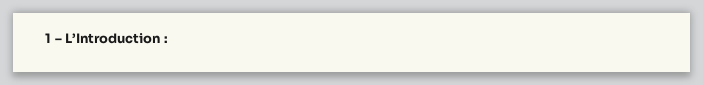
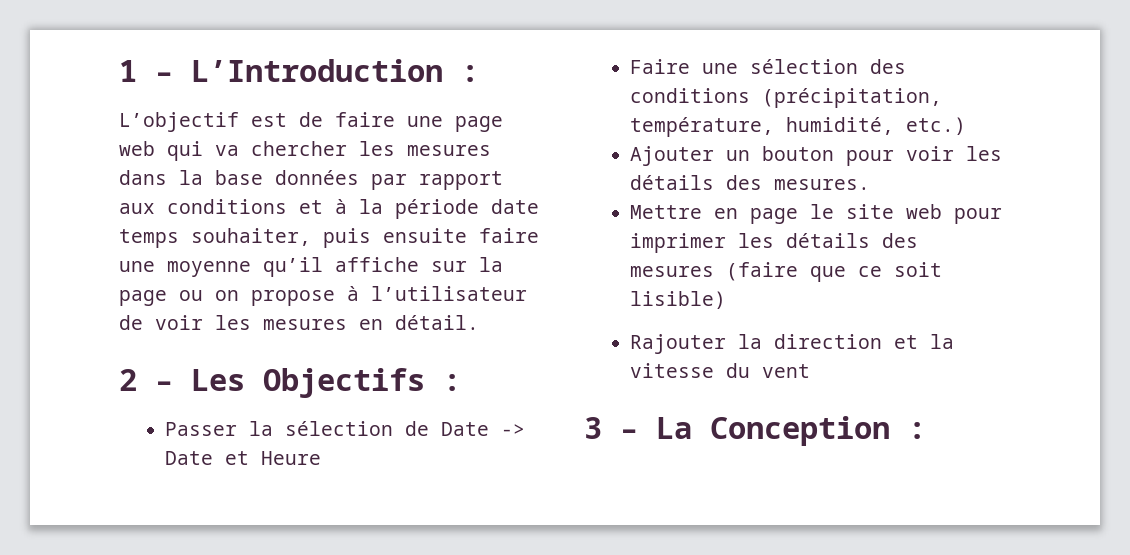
+ L’objectif est de faire une page web qui va chercher les mesures dans la base données par rapport aux conditions et à la période date temps souhaiter, puis ensuite faire une moyenne qu’il affiche sur la page ou on propose à l’utilisateur de voir les mesures en détail.
+ 2 – Les Objectifs :
+ Passer la sélection de Date -> Date et Heure
+ Faire une sélection des conditions (précipitation, température, humidité, etc.)
+ Ajouter un bouton pour voir les détails des mesures.
+ Mettre en page le site web pour imprimer les détails des mesures (faire que ce soit lisible)
+ Rajouter la direction et la vitesse du vent
+ 3 – La Conception :

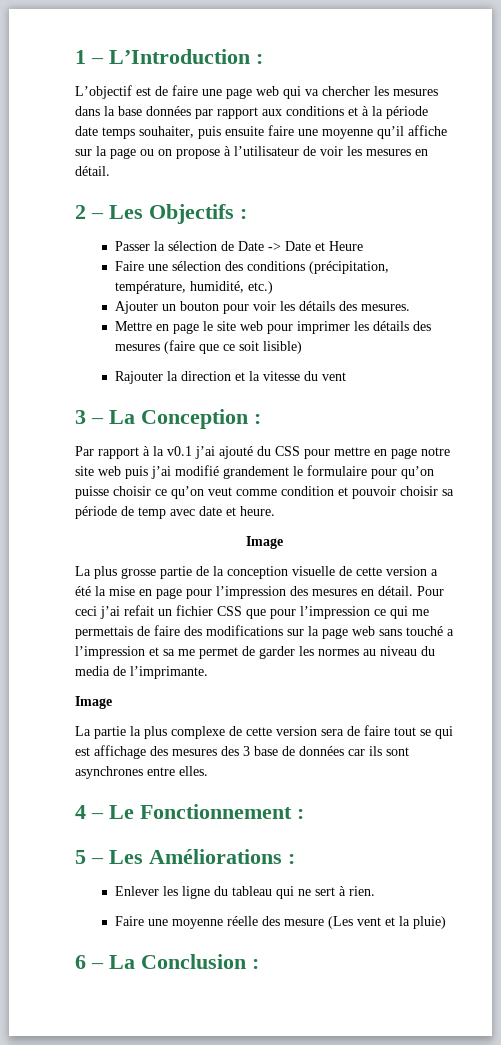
+ Par rapport à la v0.1 j’ai ajouté du CSS pour mettre en page notre site web puis j’ai modifié grandement le formulaire pour qu’on puisse choisir ce qu’on veut comme condition et pouvoir choisir sa période de temp avec date et heure.
+ Image
+ La plus grosse partie de la conception visuelle de cette version a été la mise en page pour l’impression des mesures en détail. Pour ceci j’ai refait un fichier CSS que pour l’impression ce qui me permettais de faire des modifications sur la page web sans touché a l’impression et sa me permet de garder les normes au niveau du media de l’imprimante.
+ Image
+ La partie la plus complexe de cette version sera de faire tout se qui est affichage des mesures des 3 base de données car ils sont asynchrones entre elles.
+ 4 – Le Fonctionnement :
+ 5 – Les Améliorations :
+ Enlever les ligne du tableau qui ne sert à rien.
+ Faire une moyenne réelle des mesure (Les vent et la pluie)
+ 6 – La Conclusion :

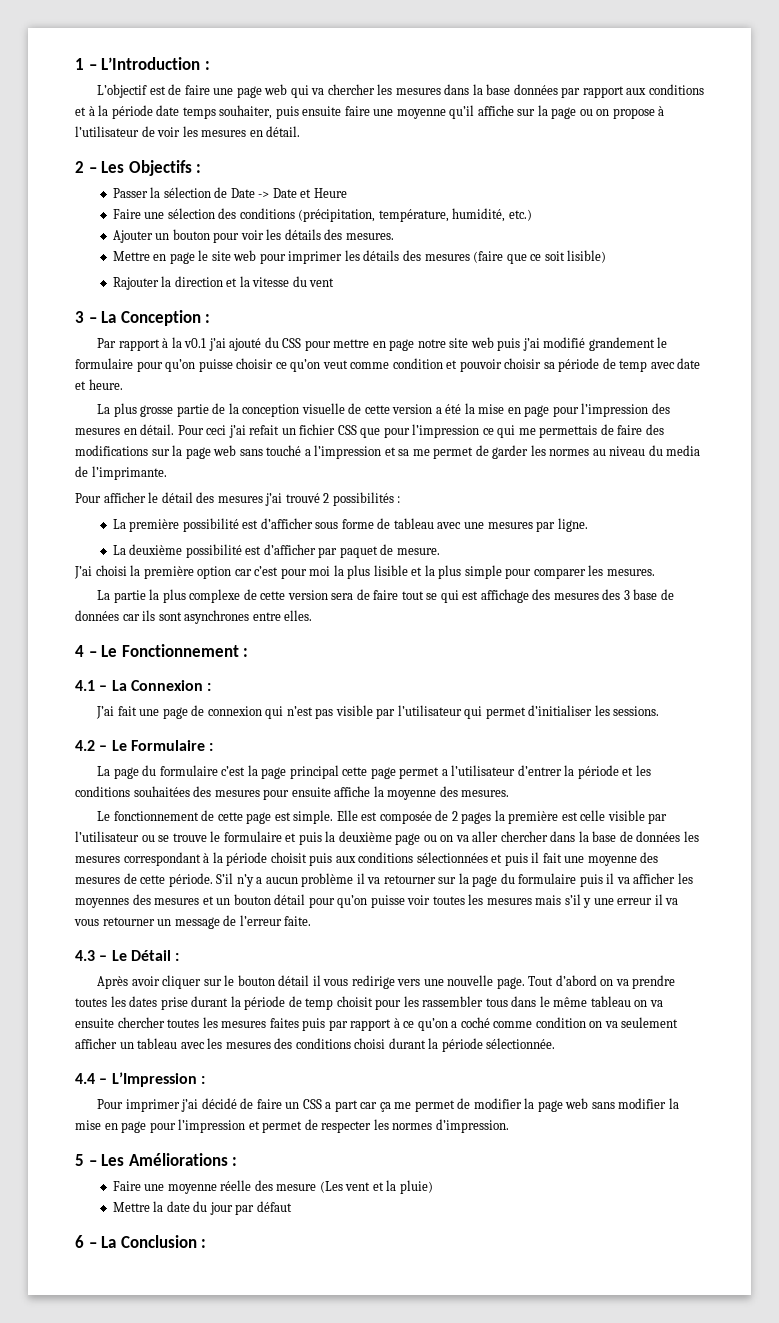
  Par rapport à la v0.1 j’ai ajouté du CSS pour mettre en page notre site web puis j’ai modifié grandement le formulaire pour qu’on puisse choisir ce qu’on veut comme condition et pouvoir choisir sa période de temp avec date et heure.
- Image
  Pour ceci j’ai refait un fichier CSS que pour l’impression ce qui me permettais de faire des modifications sur la page web sans touché a l’impression et sa me permet de garder les normes au niveau du media de l’imprimante.
- Image
+ Pour afficher le détail des mesures j’ai trouvé 2 possibilités :
+ La première possibilité est d’afficher sous forme de tableau avec une mesures par ligne.
+ La deuxième possibilité est d’afficher par paquet de mesure.
+ J’ai choisi la première option car c’est pour moi la plus lisible et la plus simple pour comparer les mesures.
+ 4.1 – La Connexion :
+ J’ai fait une page de connexion qui n’est pas visible par l’utilisateur qui permet d’initialiser les sessions.
+ 4.2 – Le Formulaire :
+ La page du formulaire c’est la page principal cette page permet a l’utilisateur d’entrer la période et les conditions souhaitées des mesures pour ensuite affiche la moyenne des mesures.
+ Le fonctionnement de cette page est simple. Elle est composée de 2 pages la première est celle visible par l’utilisateur ou se trouve le formulaire et puis la deuxième page ou on va aller chercher dans la base de données les mesures correspondant à la période choisit puis aux conditions sélectionnées et puis il fait une moyenne des mesures de cette période. S’il n’y a aucun problème il va retourner sur la page du formulaire puis il va afficher les moyennes des mesures et un bouton détail pour qu’on puisse voir toutes les mesures mais s’il y une erreur il va vous retourner un message de l’erreur faite.
+ 4.3 – Le Détail :
+ Après avoir cliquer sur le bouton détail il vous redirige vers une nouvelle page. Tout d’abord on va prendre toutes les dates prise durant la période de temp choisit pour les rassembler tous dans le même tableau on va ensuite chercher toutes les mesures faites puis par rapport à ce qu’on a coché comme condition on va seulement afficher un tableau avec les mesures des conditions choisi durant la période sélectionnée.
+ 4.4 – L’Impression :
+ Pour imprimer j’ai décidé de faire un CSS a part car ça me permet de modifier la page web sans modifier la mise en page pour l’impression et permet de respecter les normes d’impression.
- Enlever les ligne du tableau qui ne sert à rien.
+ Mettre la date du jour par défaut

